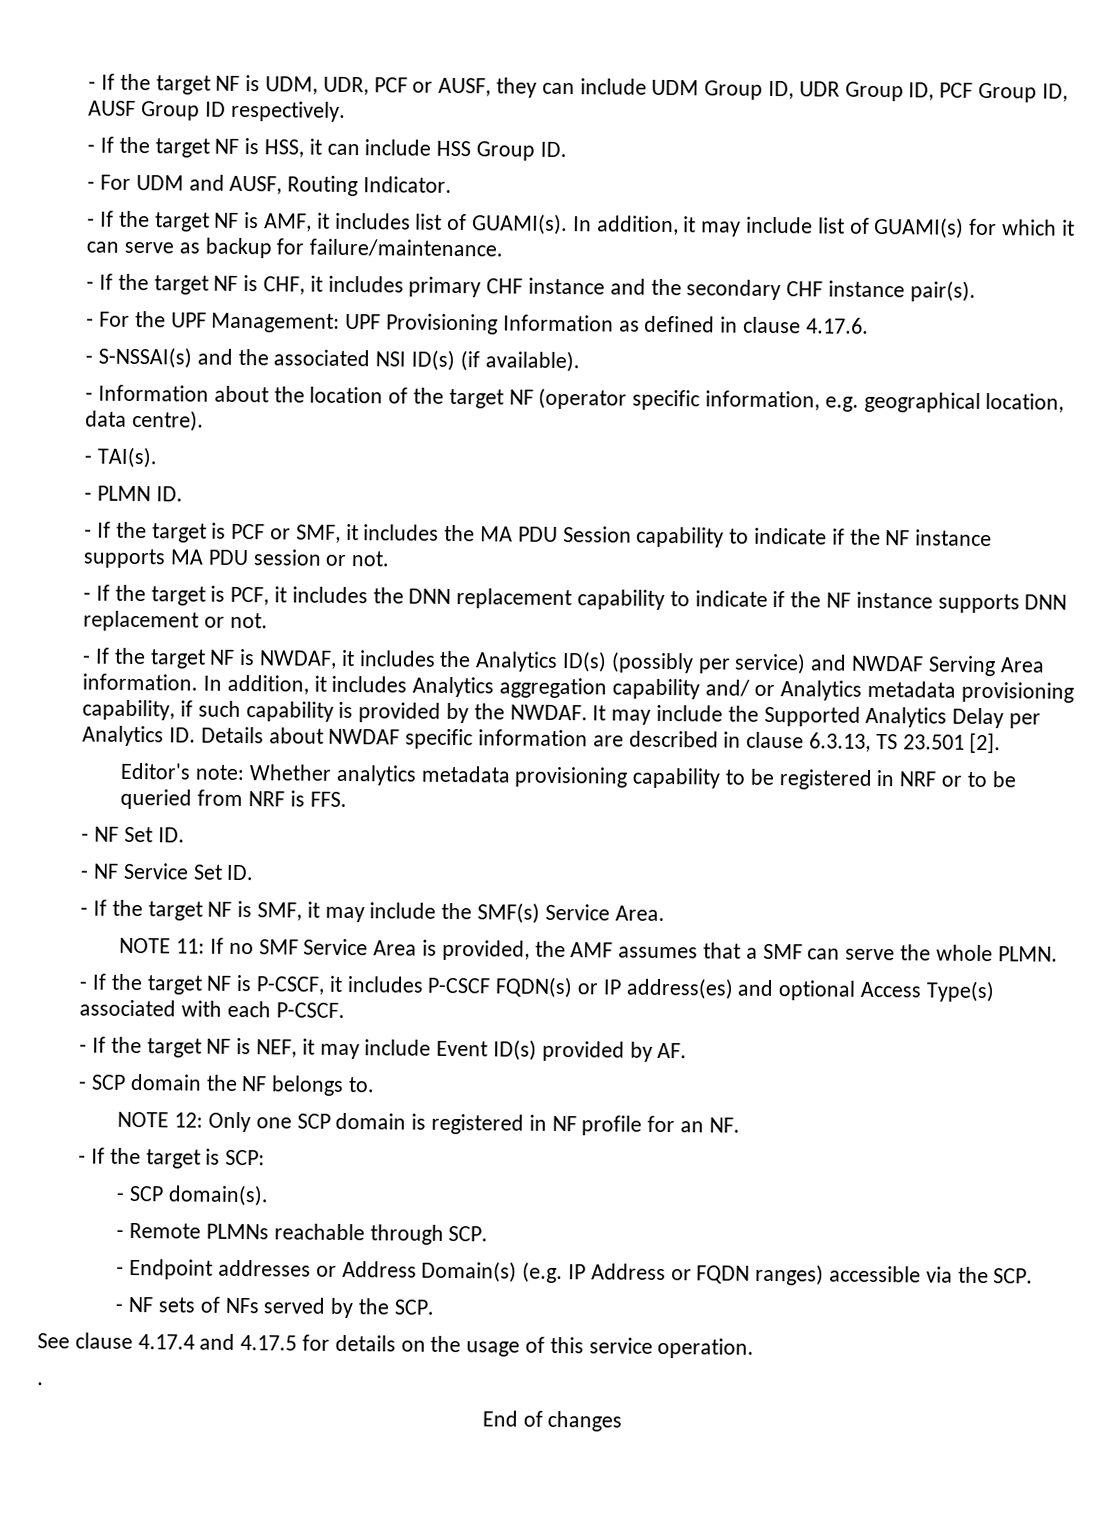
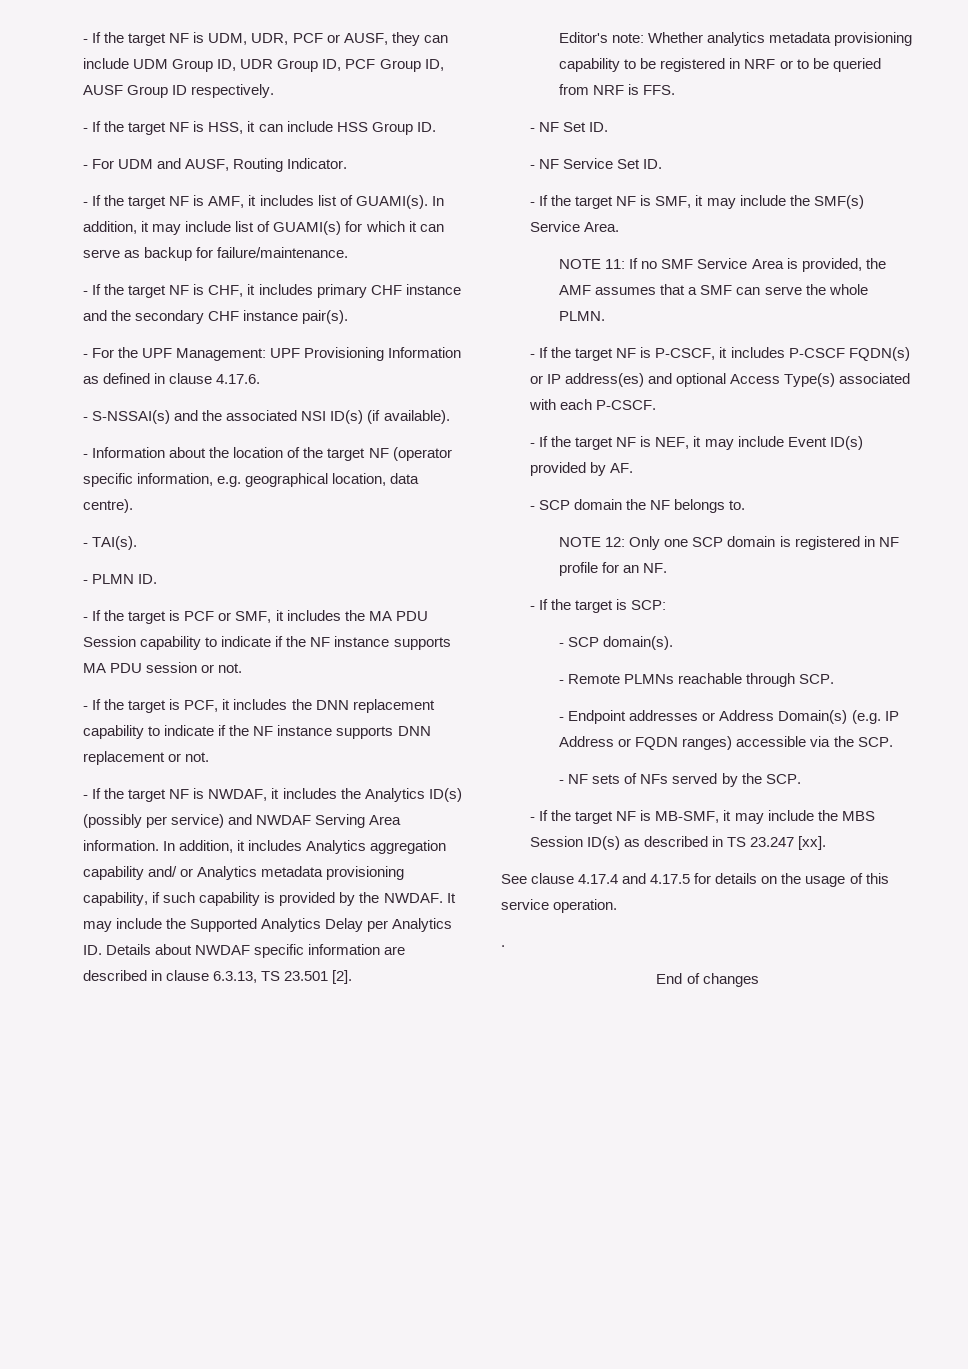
+ - If the target NF is MB-SMF, it may include the MBS Session ID(s) as described in TS 23.247 [xx].

